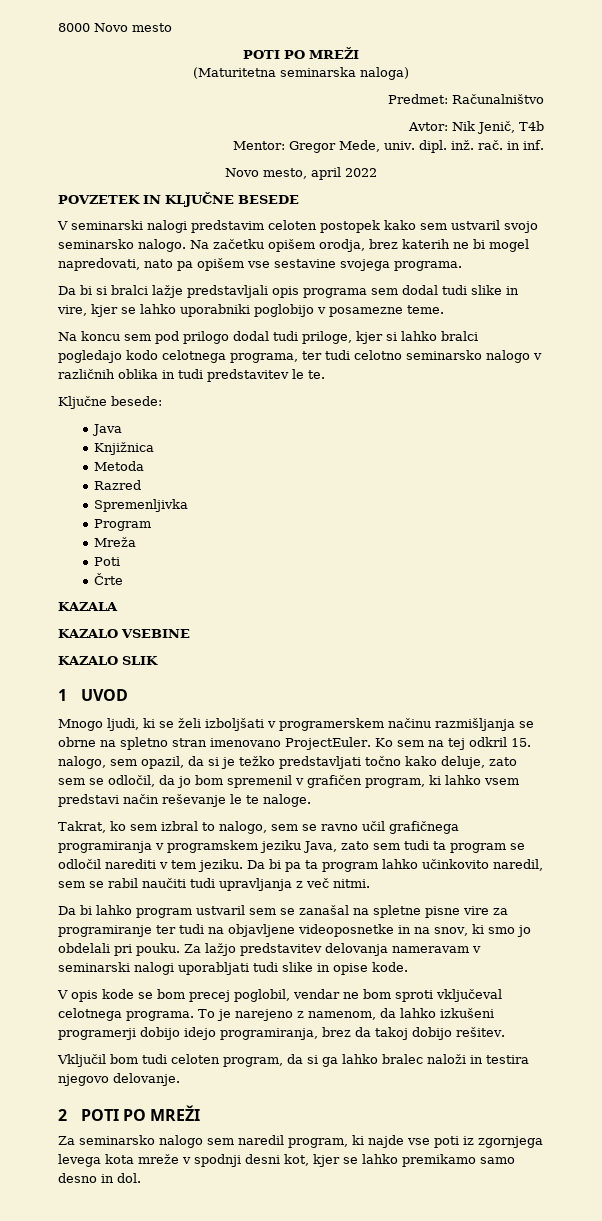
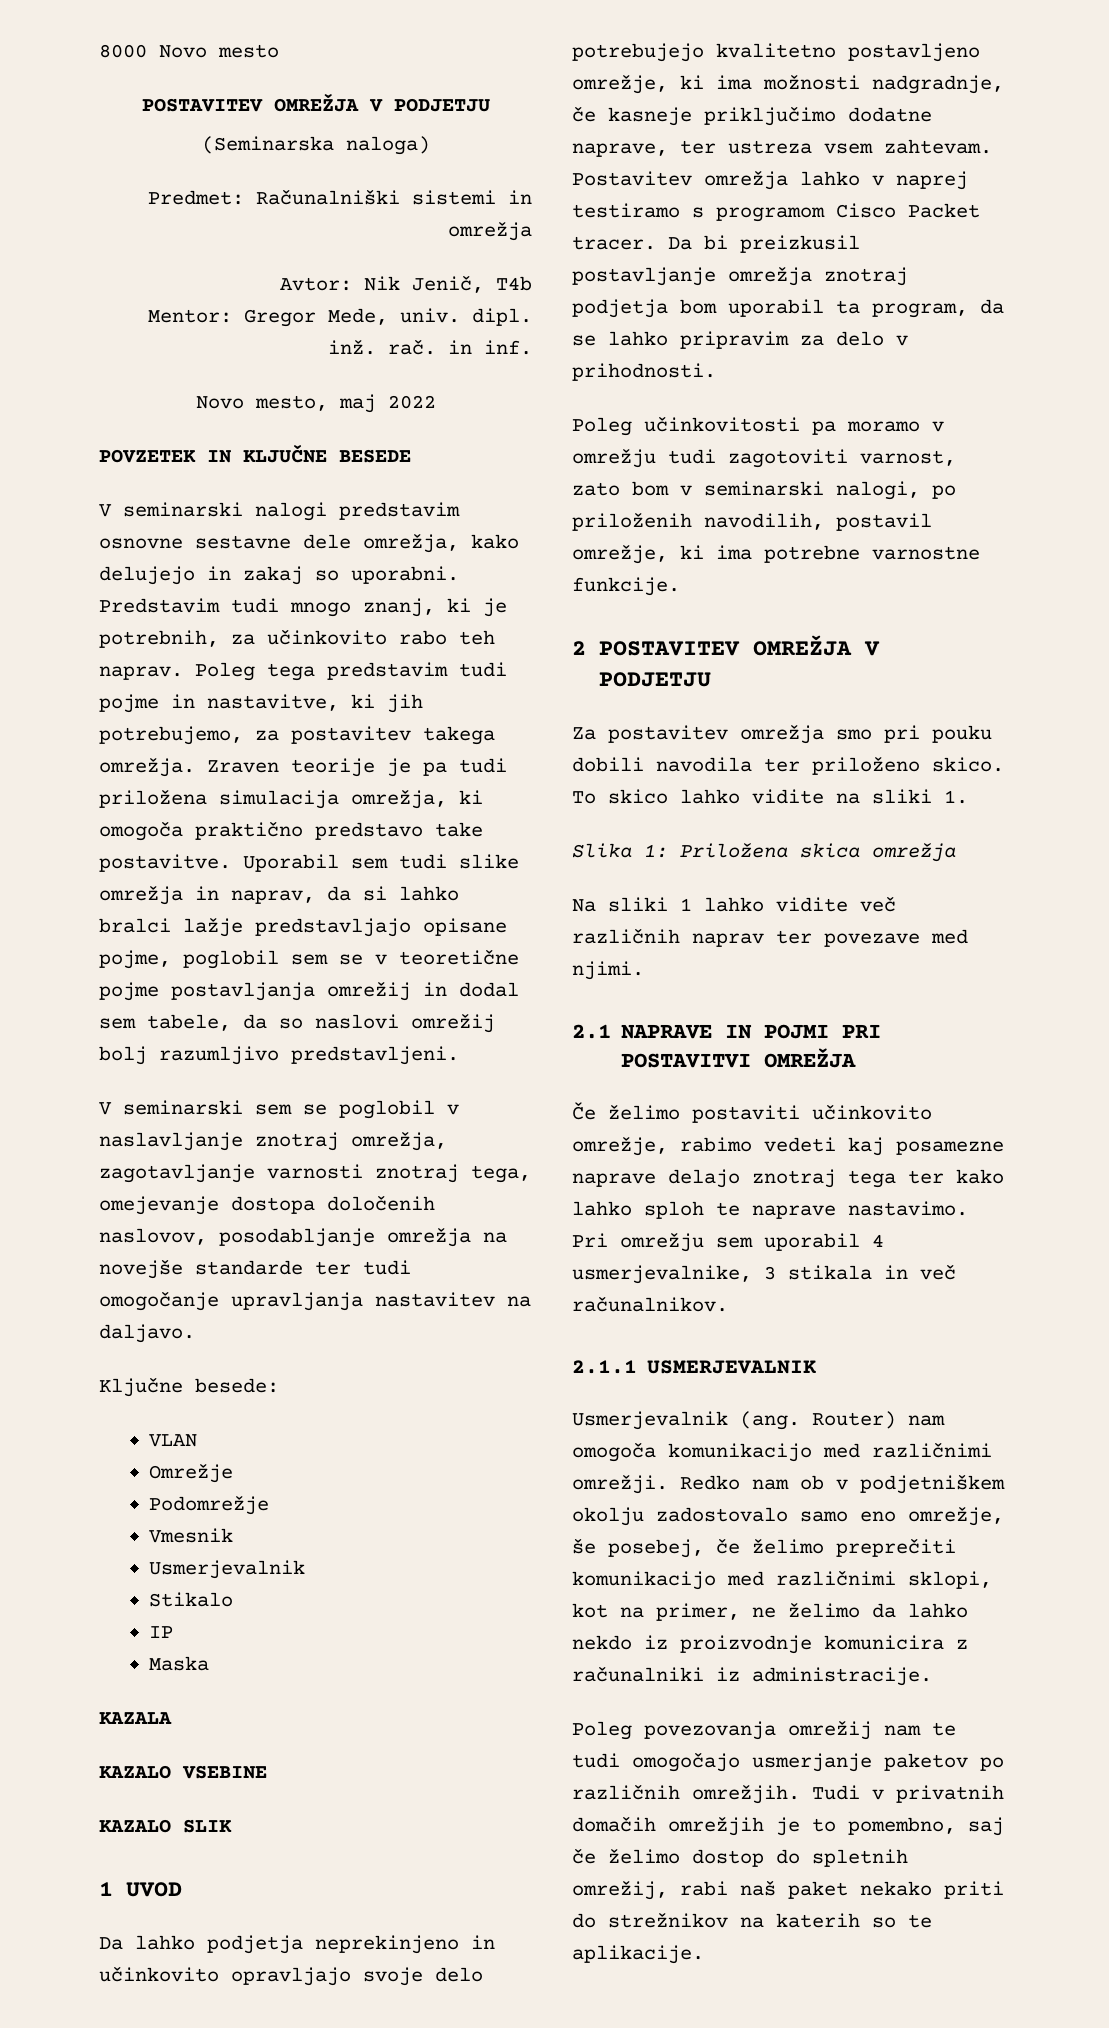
  8000 Novo mesto
- POTI PO MREŽI
- (Maturitetna seminarska naloga)
- Predmet: Računalništvo
+ POSTAVITEV OMREŽJA V PODJETJU
+ (Seminarska naloga)
+ Predmet: Računalniški sistemi in omrežja
- Novo mesto, april 2022
+ Novo mesto, maj 2022
- V seminarski nalogi predstavim celoten postopek kako sem ustvaril svojo seminarsko nalogo. Na začetku opišem orodja, brez katerih ne bi mogel napredovati, nato pa opišem vse sestavine svojega programa.
- Da bi si bralci lažje predstavljali opis programa sem dodal tudi slike in vire, kjer se lahko uporabniki poglobijo v posamezne teme.
- Na koncu sem pod prilogo dodal tudi priloge, kjer si lahko bralci pogledajo kodo celotnega programa, ter tudi celotno seminarsko nalogo v različnih oblika in tudi predstavitev le te.
+ V seminarski nalogi predstavim osnovne sestavne dele omrežja, kako delujejo in zakaj so uporabni. Predstavim tudi mnogo znanj, ki je potrebnih, za učinkovito rabo teh naprav. Poleg tega predstavim tudi pojme in nastavitve, ki jih potrebujemo, za postavitev takega omrežja. Zraven teorije je pa tudi priložena simulacija omrežja, ki omogoča praktično predstavo take postavitve. Uporabil sem tudi slike omrežja in naprav, da si lahko bralci lažje predstavljajo opisane pojme, poglobil sem se v teoretične pojme postavljanja omrežij in dodal sem tabele, da so naslovi omrežij bolj razumljivo predstavljeni.
+ V seminarski sem se poglobil v naslavljanje znotraj omrežja, zagotavljanje varnosti znotraj tega, omejevanje dostopa določenih naslovov, posodabljanje omrežja na novejše standarde ter tudi omogočanje upravljanja nastavitev na daljavo.
  Ključne besede:
- Java
- Knjižnica
- Metoda
- Razred
- Spremenljivka
- Program
- Mreža
- Poti
- Črte
+ VLAN
+ Omrežje
+ Podomrežje
+ Vmesnik
+ Usmerjevalnik
+ Stikalo
+ IP
+ Maska
- Mnogo ljudi, ki se želi izboljšati v programerskem načinu razmišljanja se obrne na spletno stran imenovano ProjectEuler. Ko sem na tej odkril 15. nalogo, sem opazil, da si je težko predstavljati točno kako deluje, zato sem se odločil, da jo bom spremenil v grafičen program, ki lahko vsem predstavi način reševanje le te naloge.
- Takrat, ko sem izbral to nalogo, sem se ravno učil grafičnega programiranja v programskem jeziku Java, zato sem tudi ta program se odločil narediti v tem jeziku. Da bi pa ta program lahko učinkovito naredil, sem se rabil naučiti tudi upravljanja z več nitmi.
- Da bi lahko program ustvaril sem se zanašal na spletne pisne vire za programiranje ter tudi na objavljene videoposnetke in na snov, ki smo jo obdelali pri pouku. Za lažjo predstavitev delovanja nameravam v seminarski nalogi uporabljati tudi slike in opise kode.
- V opis kode se bom precej poglobil, vendar ne bom sproti vključeval celotnega programa. To je narejeno z namenom, da lahko izkušeni programerji dobijo idejo programiranja, brez da takoj dobijo rešitev.
- Vključil bom tudi celoten program, da si ga lahko bralec naloži in testira njegovo delovanje.
- 2 POTI PO MREŽI
- Za seminarsko nalogo sem naredil program, ki najde vse poti iz zgornjega levega kota mreže v spodnji desni kot, kjer se lahko premikamo samo desno in dol.
+ Da lahko podjetja neprekinjeno in učinkovito opravljajo svoje delo potrebujejo kvalitetno postavljeno omrežje, ki ima možnosti nadgradnje, če kasneje priključimo dodatne naprave, ter ustreza vsem zahtevam. Postavitev omrežja lahko v naprej testiramo s programom Cisco Packet tracer. Da bi preizkusil postavljanje omrežja znotraj podjetja bom uporabil ta program, da se lahko pripravim za delo v prihodnosti.
+ Poleg učinkovitosti pa moramo v omrežju tudi zagotoviti varnost, zato bom v seminarski nalogi, po priloženih navodilih, postavil omrežje, ki ima potrebne varnostne funkcije.
+ 2 POSTAVITEV OMREŽJA V PODJETJU
+ Za postavitev omrežja smo pri pouku dobili navodila ter priloženo skico. To skico lahko vidite na sliki 1.
+ Slika 1: Priložena skica omrežja
+ Na sliki 1 lahko vidite več različnih naprav ter povezave med njimi.
+ 2.1 NAPRAVE IN POJMI PRI POSTAVITVI OMREŽJA
+ Če želimo postaviti učinkovito omrežje, rabimo vedeti kaj posamezne naprave delajo znotraj tega ter kako lahko sploh te naprave nastavimo. Pri omrežju sem uporabil 4 usmerjevalnike, 3 stikala in več računalnikov.
+ 2.1.1 USMERJEVALNIK
+ Usmerjevalnik (ang. Router) nam omogoča komunikacijo med različnimi omrežji. Redko nam ob v podjetniškem okolju zadostovalo samo eno omrežje, še posebej, če želimo preprečiti komunikacijo med različnimi sklopi, kot na primer, ne želimo da lahko nekdo iz proizvodnje komunicira z računalniki iz administracije.
+ Poleg povezovanja omrežij nam te tudi omogočajo usmerjanje paketov po različnih omrežjih. Tudi v privatnih domačih omrežjih je to pomembno, saj če želimo dostop do spletnih omrežij, rabi naš paket nekako priti do strežnikov na katerih so te aplikacije.

